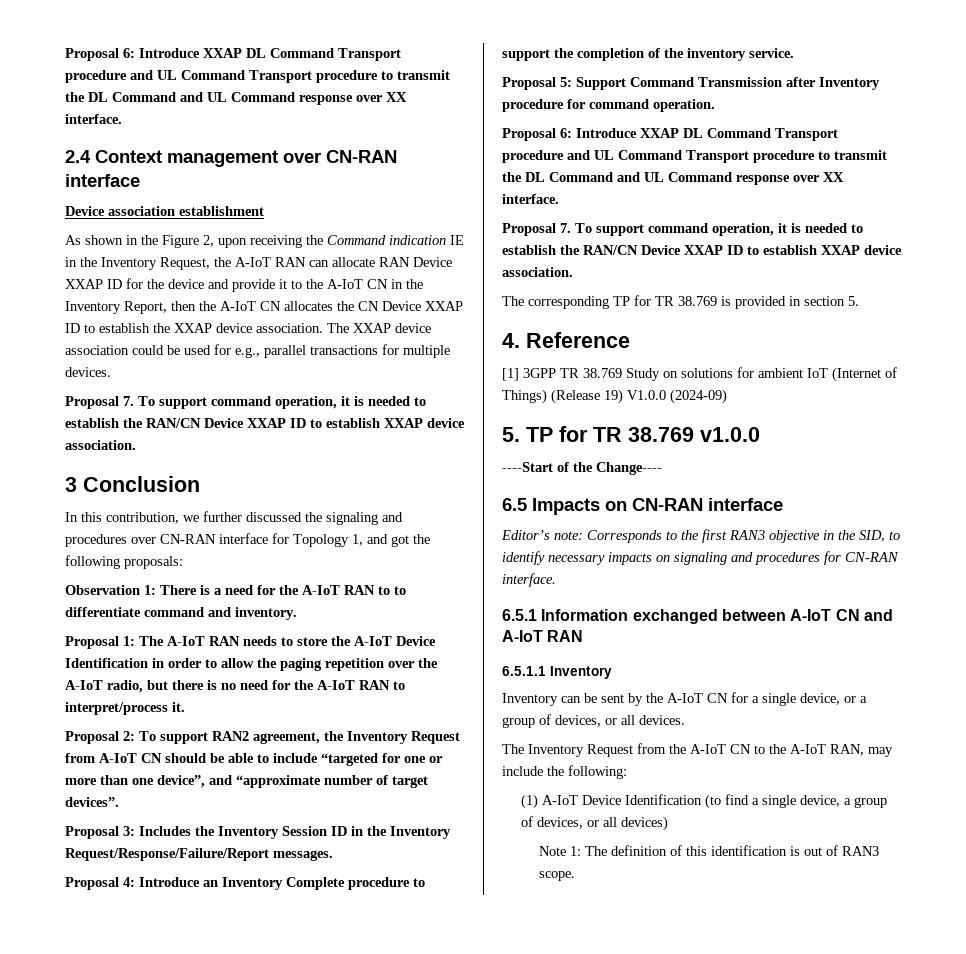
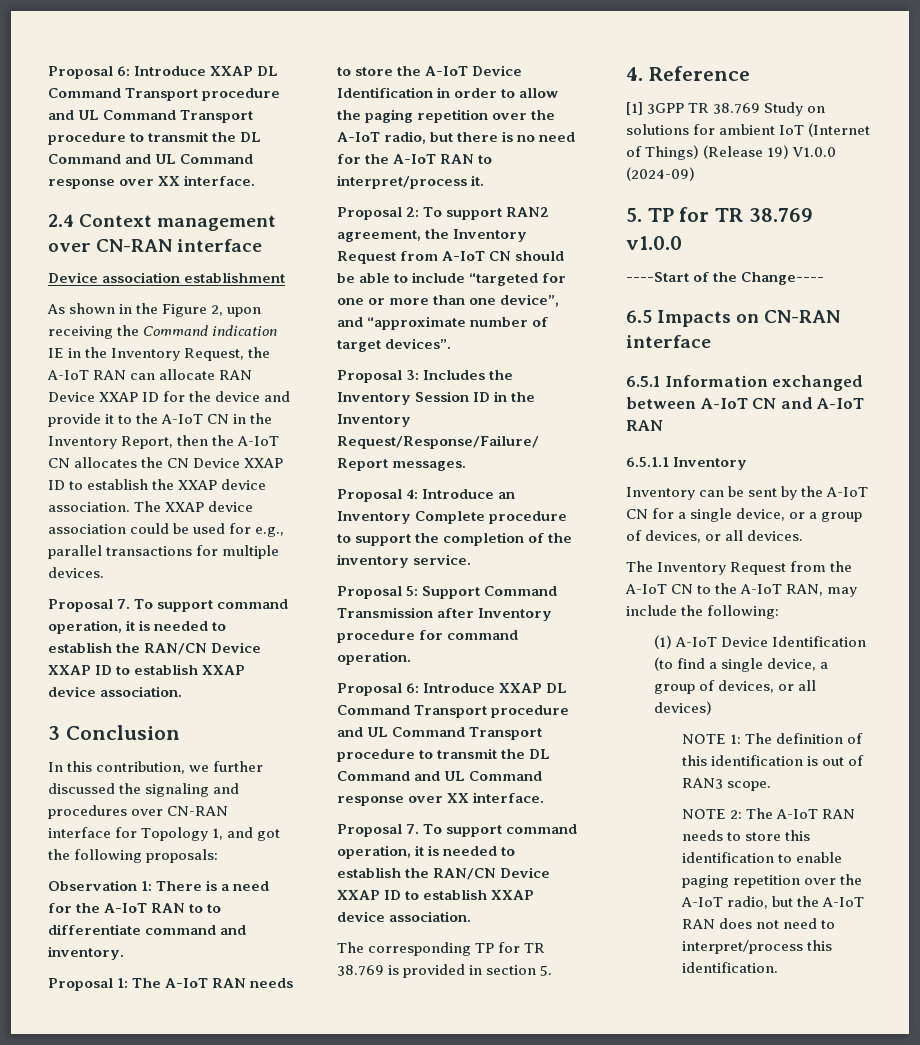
- Editor’s note: Corresponds to the first RAN3 objective in the SID, to identify necessary impacts on signaling and procedures for CN-RAN interface.
- Note 1: The definition of this identification is out of RAN3 scope.
+ NOTE 1: The definition of this identification is out of RAN3 scope.
+ NOTE 2: The A-IoT RAN needs to store this identification to enable paging repetition over the A-IoT radio, but the A-IoT RAN does not need to interpret/process this identification.

